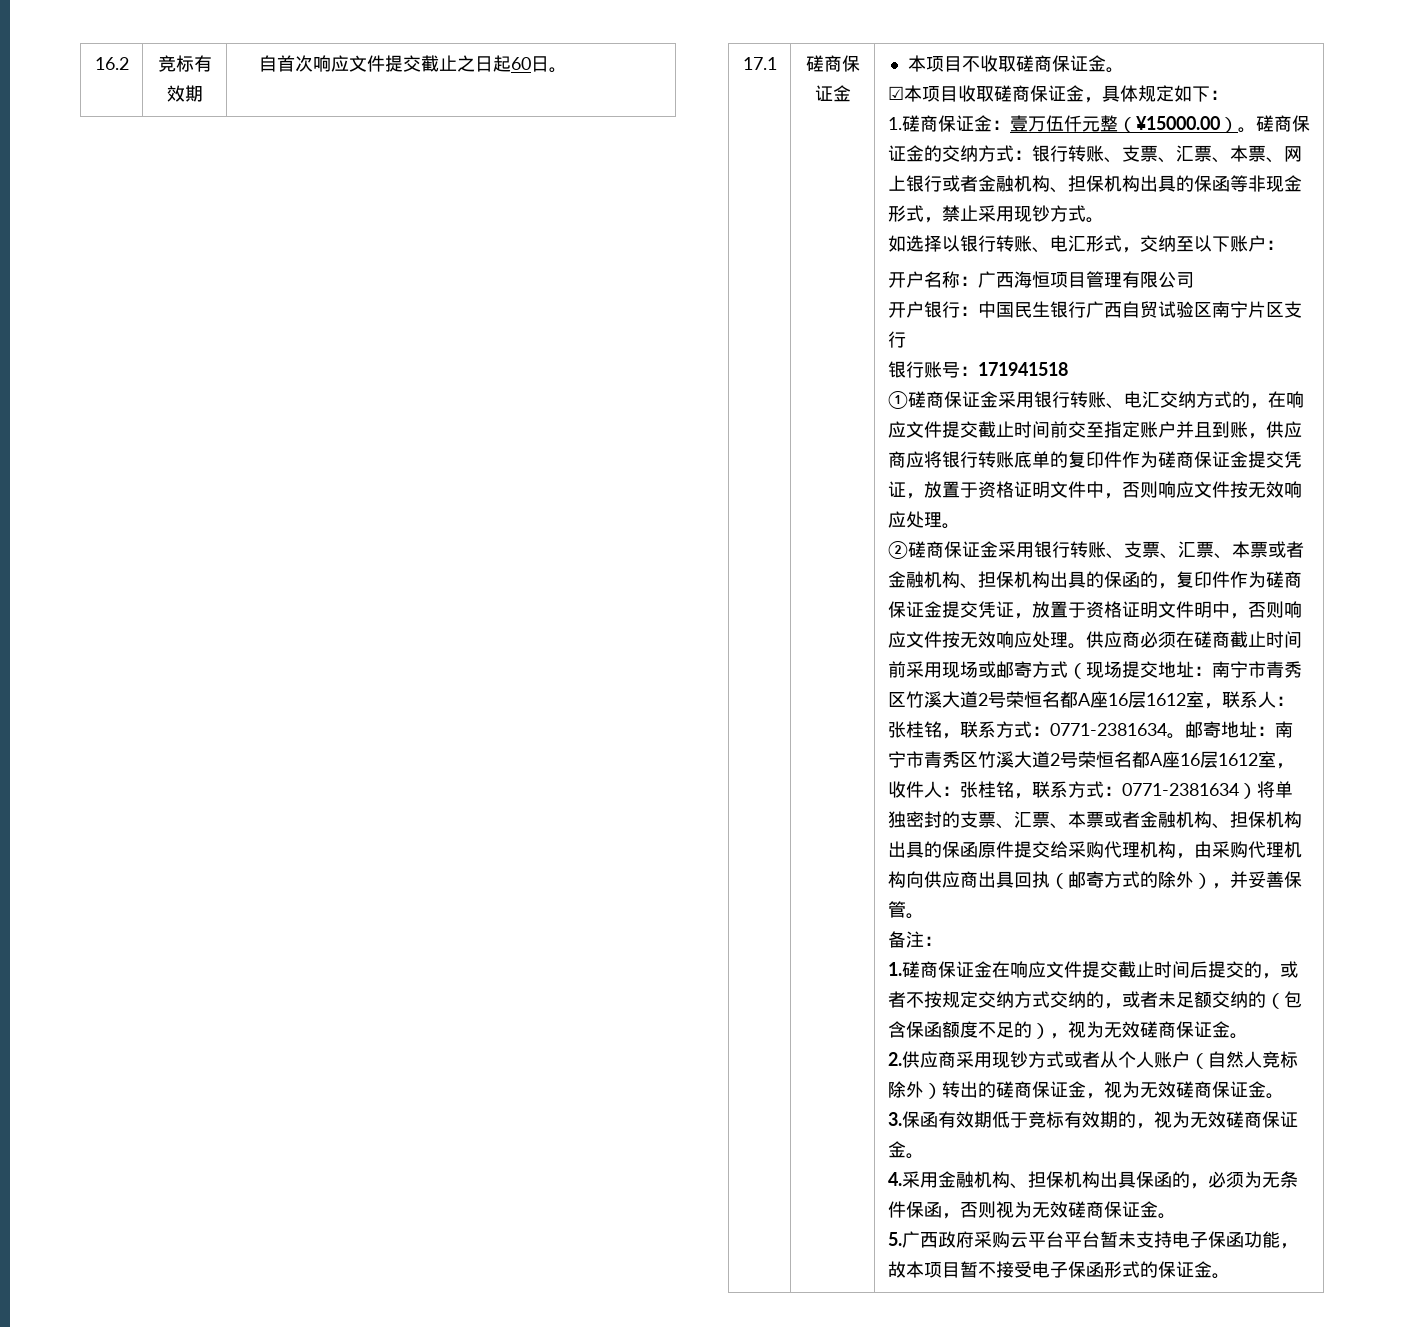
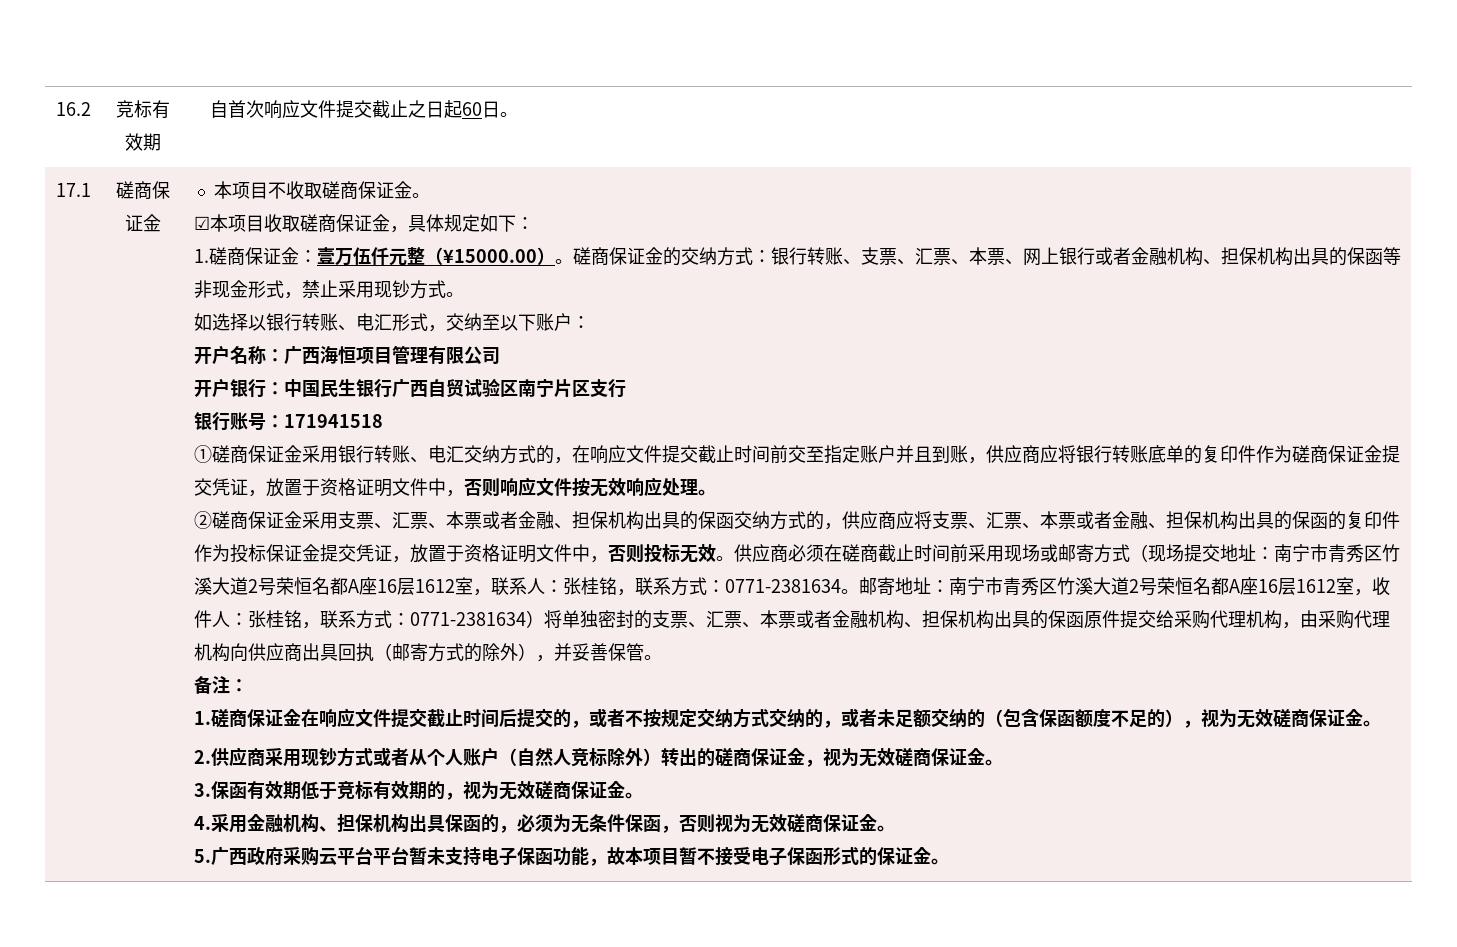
- ②磋商保证金采用银行转账、支票、汇票、本票或者金融机构、担保机构出具的保函的，复印件作为磋商保证金提交凭证，放置于资格证明文件明中，否则响应文件按无效响应处理。
+ ②磋商保证金采用支票、汇票、本票或者金融、担保机构出具的保函交纳方式的，供应商应将支票、汇票、本票或者金融、担保机构出具的保函的复印件作为投标保证金提交凭证，放置于资格证明文件中，否则投标无效。

